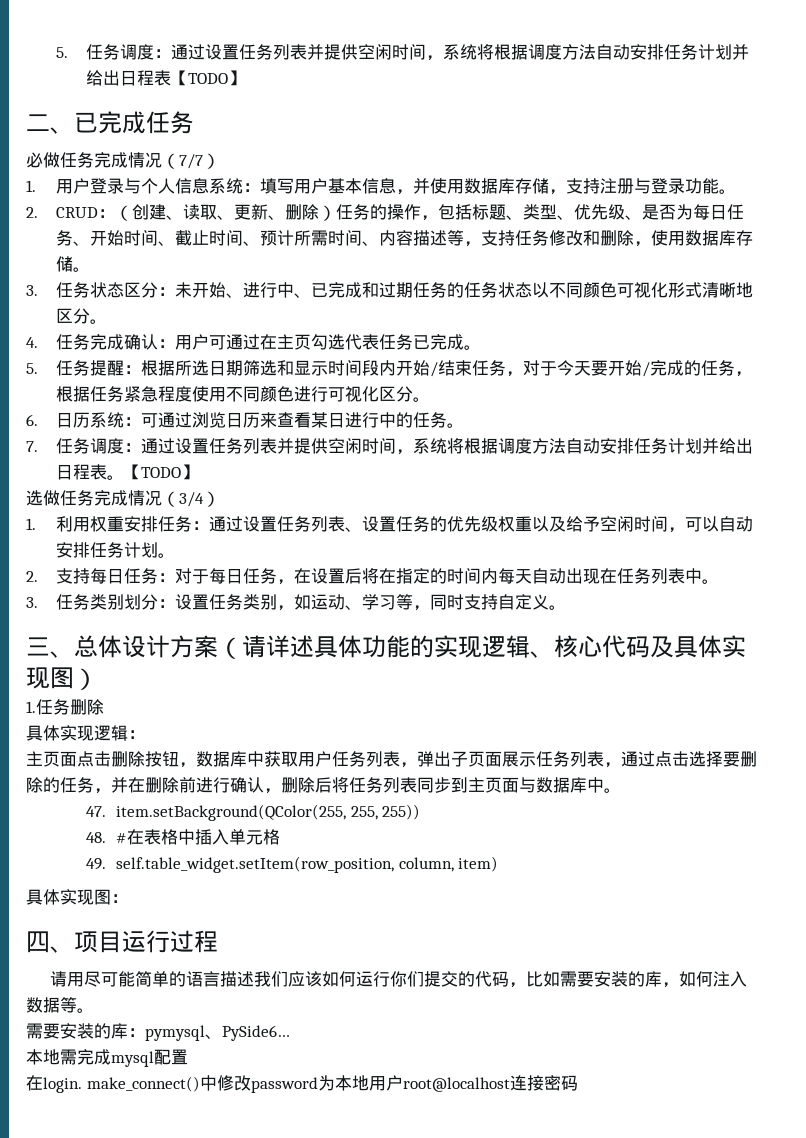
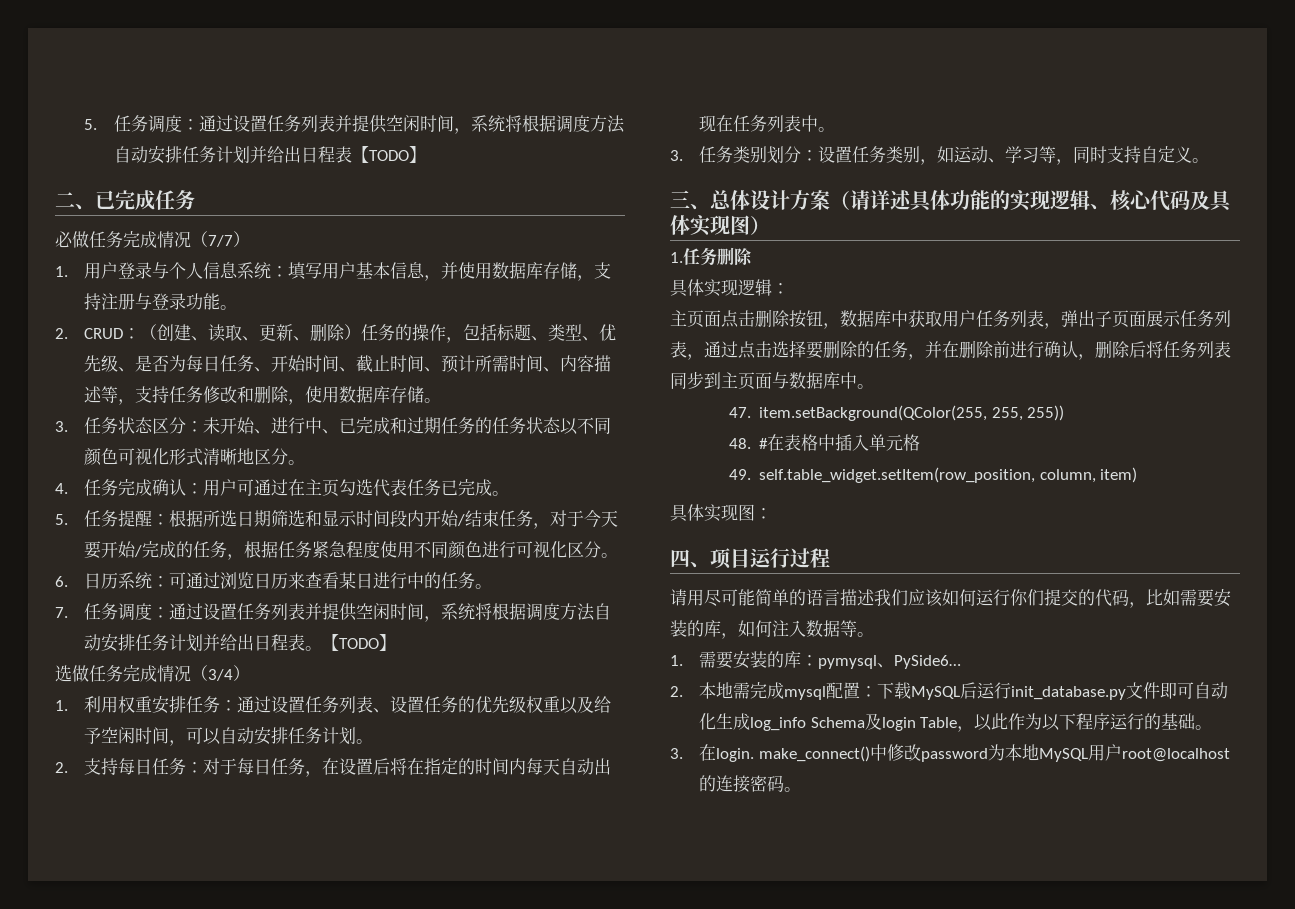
- 需要安装的库：pymysql、PySide6…
+ 1.需要安装的库：pymysql、PySide6…
- 本地需完成mysql配置
- 在login. make_connect()中修改password为本地用户root@localhost连接密码
+ 2.本地需完成mysql配置：下载MySQL后运行init_database.py文件即可自动化生成log_info Schema及login Table，以此作为以下程序运行的基础。
+ 3.在login. make_connect()中修改password为本地MySQL用户root@localhost的连接密码。

